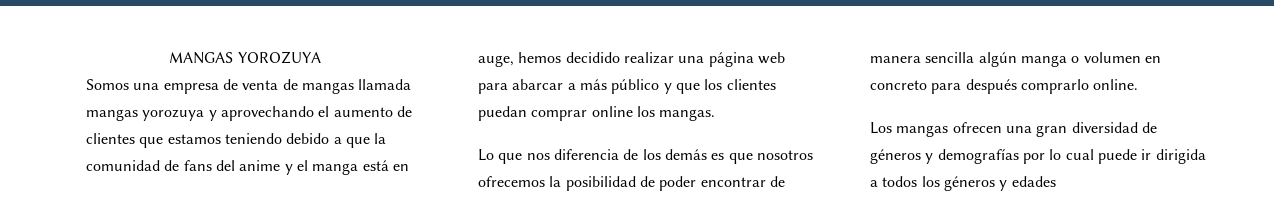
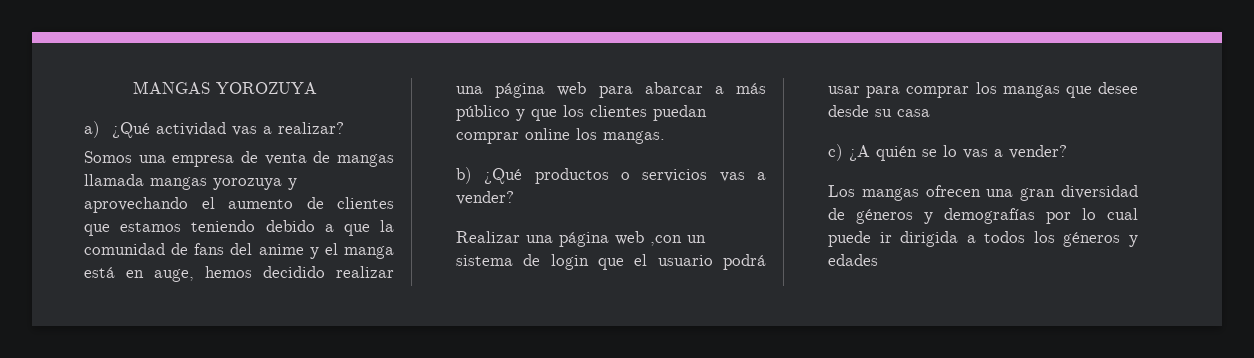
+ a) ¿Qué actividad vas a realizar?
- Lo que nos diferencia de los demás es que nosotros ofrecemos la posibilidad de poder encontrar de manera sencilla algún manga o volumen en concreto para después comprarlo online.
+ b) ¿Qué productos o servicios vas a vender?
+ Realizar una página web ,con un sistema de login que el usuario podrá usar para comprar los mangas que desee desde su casa
+ c) ¿A quién se lo vas a vender?

